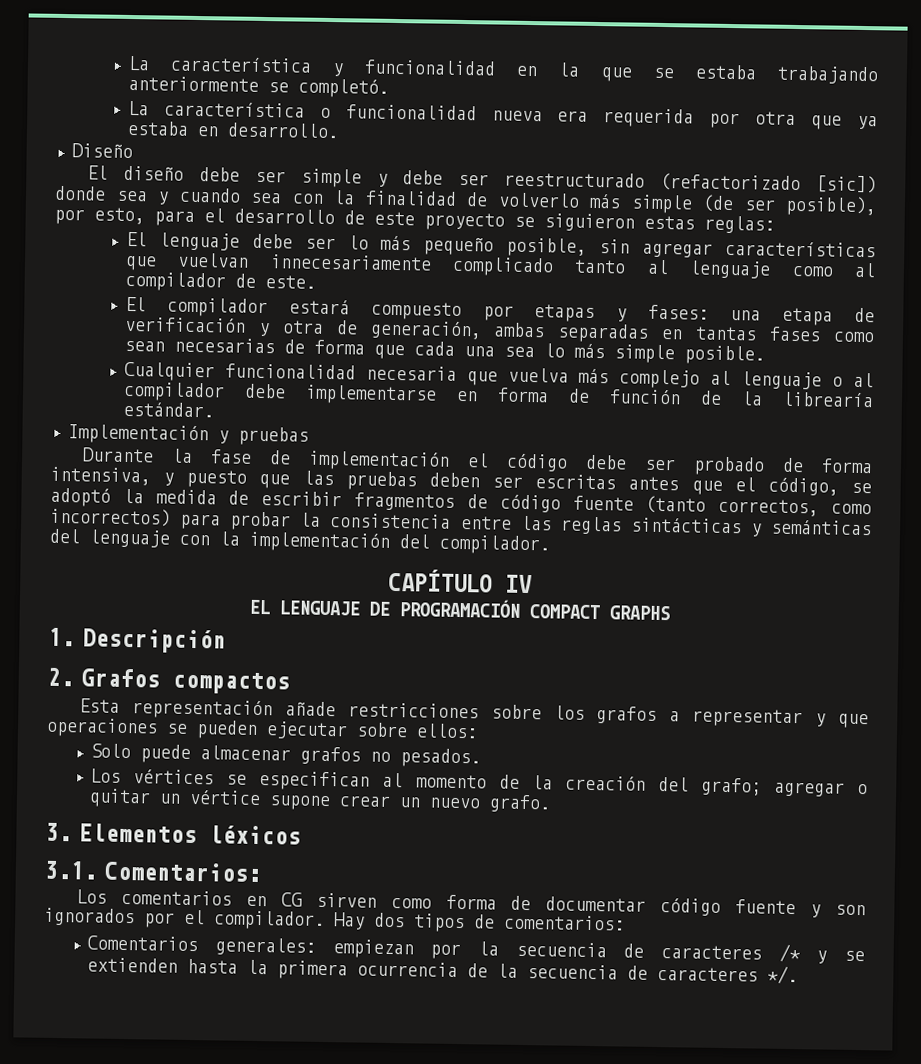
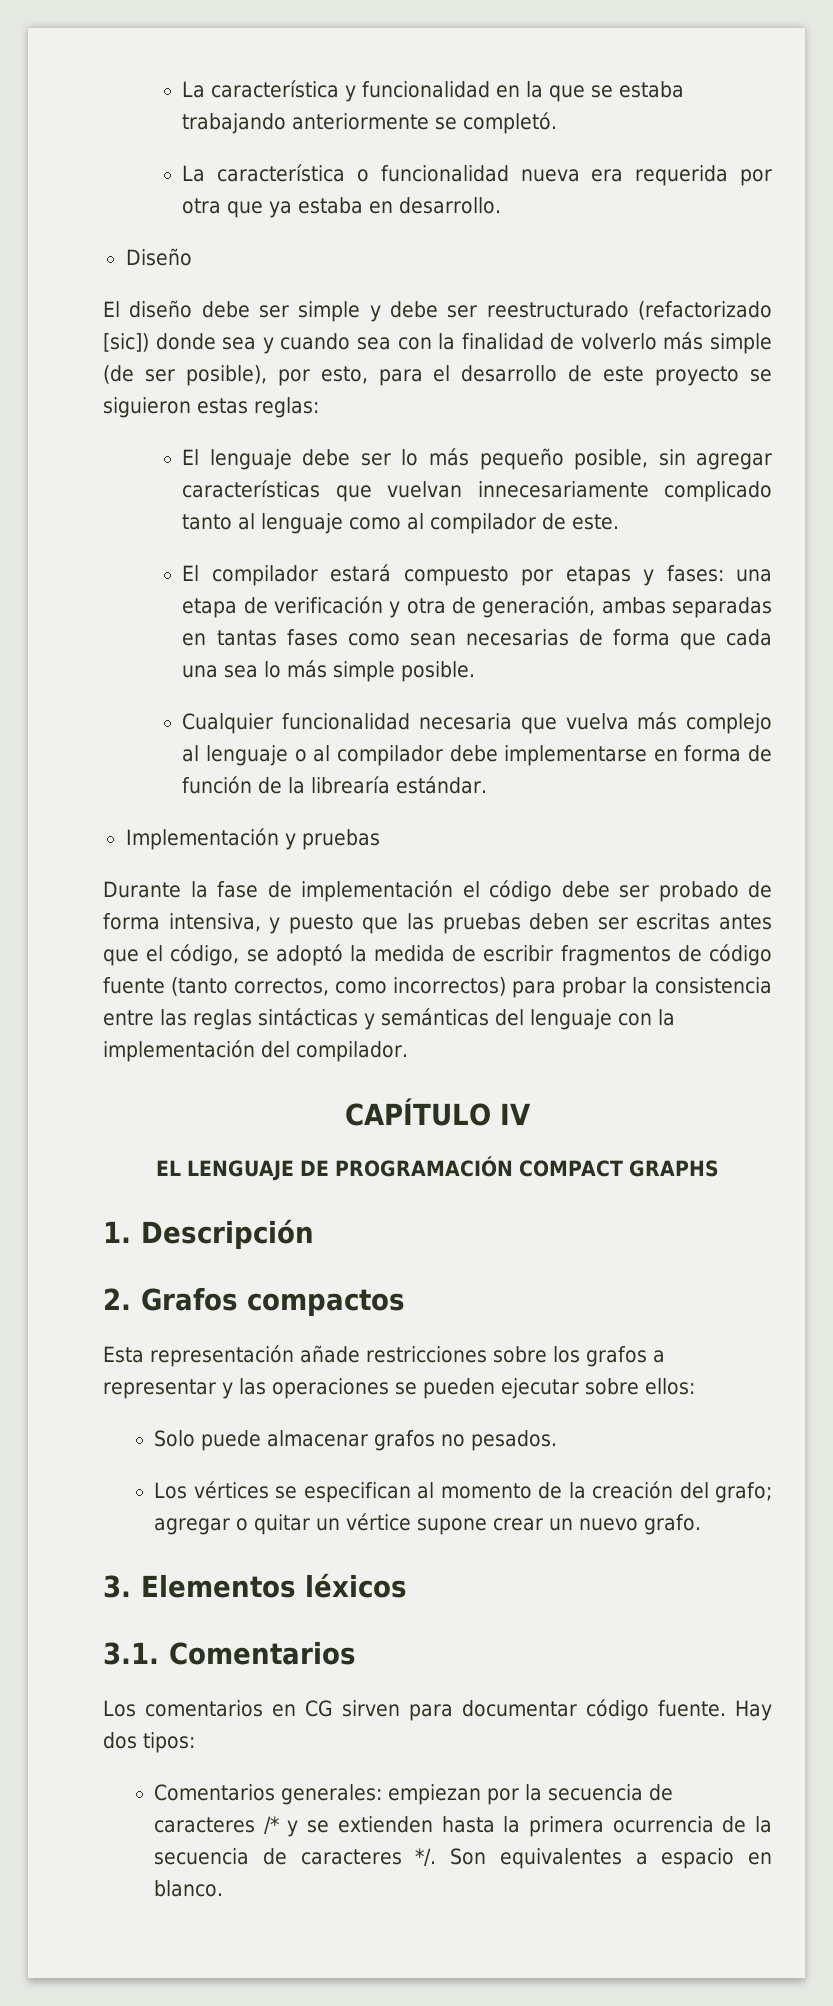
- Esta representación añade restricciones sobre los grafos a representar y que operaciones se pueden ejecutar sobre ellos:
+ Esta representación añade restricciones sobre los grafos a representar y las operaciones se pueden ejecutar sobre ellos:
- 3.1. Comentarios:
+ 3.1. Comentarios
- Los comentarios en CG sirven como forma de documentar código fuente y son ignorados por el compilador. Hay dos tipos de comentarios:
+ Los comentarios en CG sirven para documentar código fuente. Hay dos tipos:
+ Son equivalentes a espacio en blanco.

